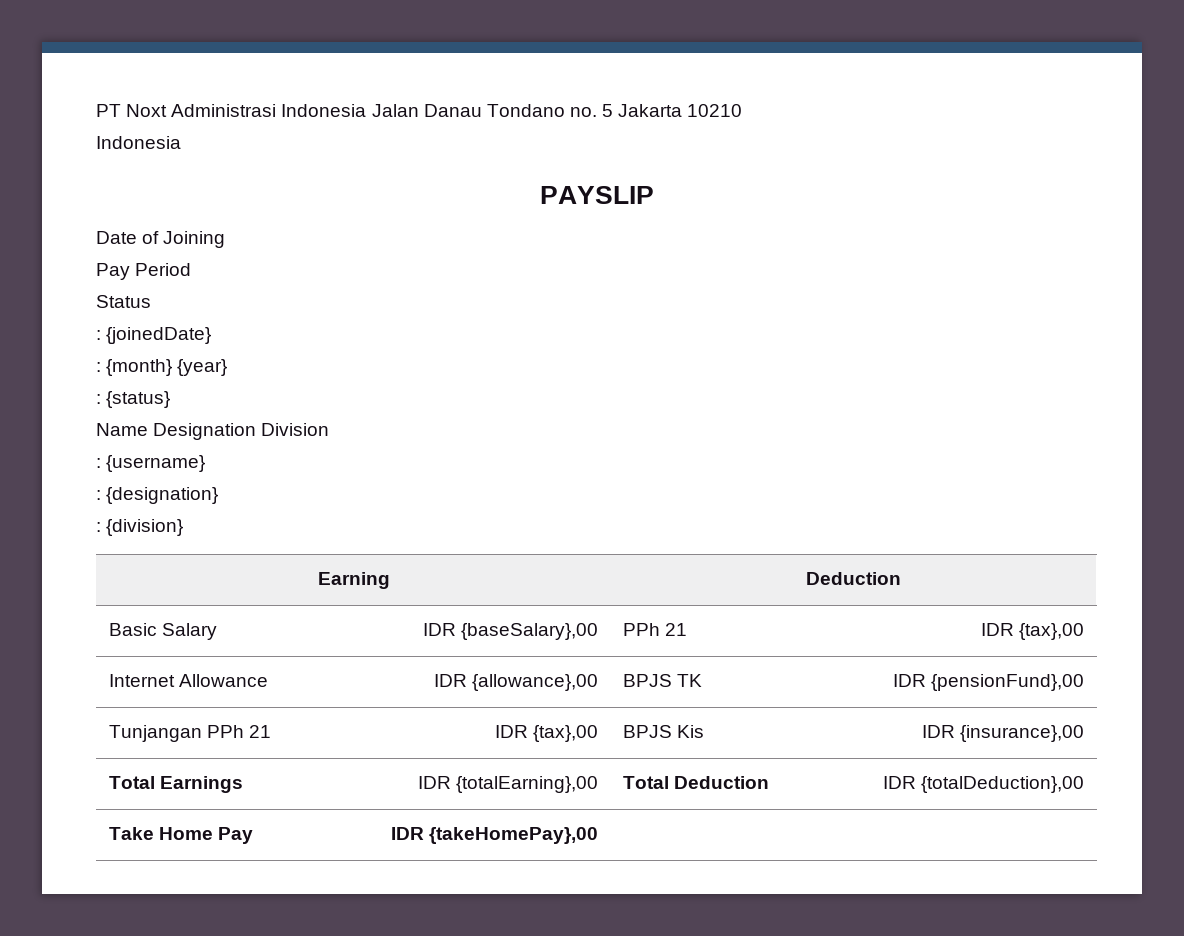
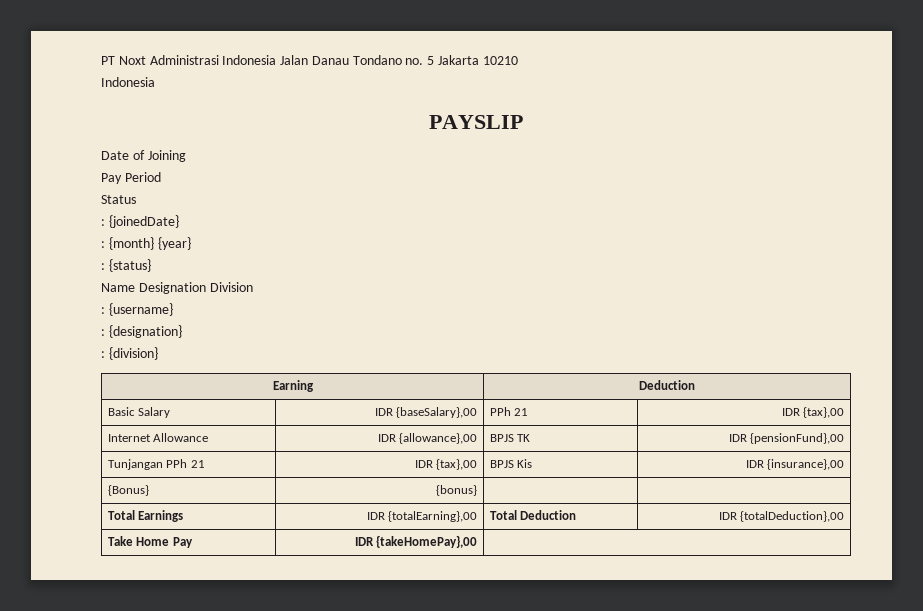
+ {Bonus} | {bonus} | |

